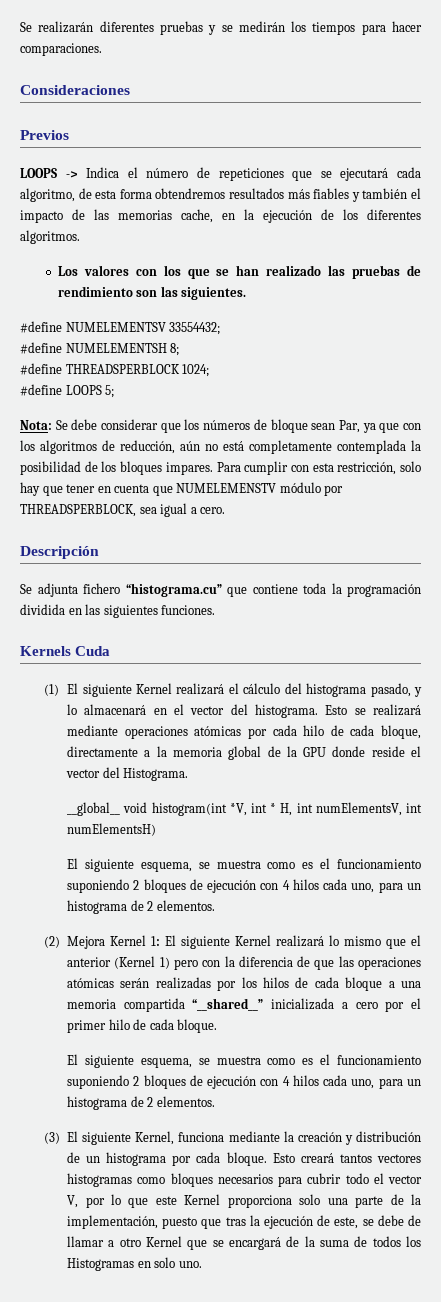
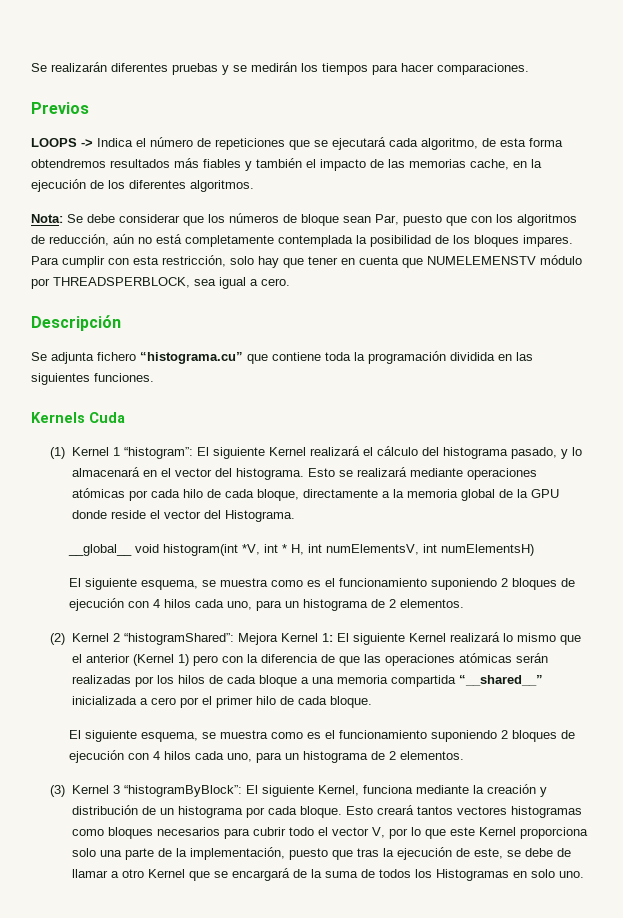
- Consideraciones
- Los valores con los que se han realizado las pruebas de rendimiento son las siguientes.
- #define NUMELEMENTSV 33554432;
- #define NUMELEMENTSH 8;
- #define THREADSPERBLOCK 1024;
- #define LOOPS 5;
- Nota: Se debe considerar que los números de bloque sean Par, ya que con los algoritmos de reducción, aún no está completamente contemplada la posibilidad de los bloques impares.
+ Nota: Se debe considerar que los números de bloque sean Par, puesto que con los algoritmos de reducción, aún no está completamente contemplada la posibilidad de los bloques impares.
- (1) El siguiente Kernel realizará el cálculo del histograma pasado, y lo almacenará en el vector del histograma.
+ (1) Kernel 1 “histogram”: El siguiente Kernel realizará el cálculo del histograma pasado, y lo almacenará en el vector del histograma.
- (2) Mejora Kernel 1: El siguiente Kernel realizará lo mismo que el anterior (Kernel 1) pero con la diferencia de que las operaciones atómicas serán realizadas por los hilos de cada bloque a una memoria compartida “__shared__” inicializada a cero por el primer hilo de cada bloque.
+ (2) Kernel 2 “histogramShared”: Mejora Kernel 1: El siguiente Kernel realizará lo mismo que el anterior (Kernel 1) pero con la diferencia de que las operaciones atómicas serán realizadas por los hilos de cada bloque a una memoria compartida “__shared__” inicializada a cero por el primer hilo de cada bloque.
- (3) El siguiente Kernel, funciona mediante la creación y distribución de un histograma por cada bloque.
+ (3) Kernel 3 “histogramByBlock”: El siguiente Kernel, funciona mediante la creación y distribución de un histograma por cada bloque.

